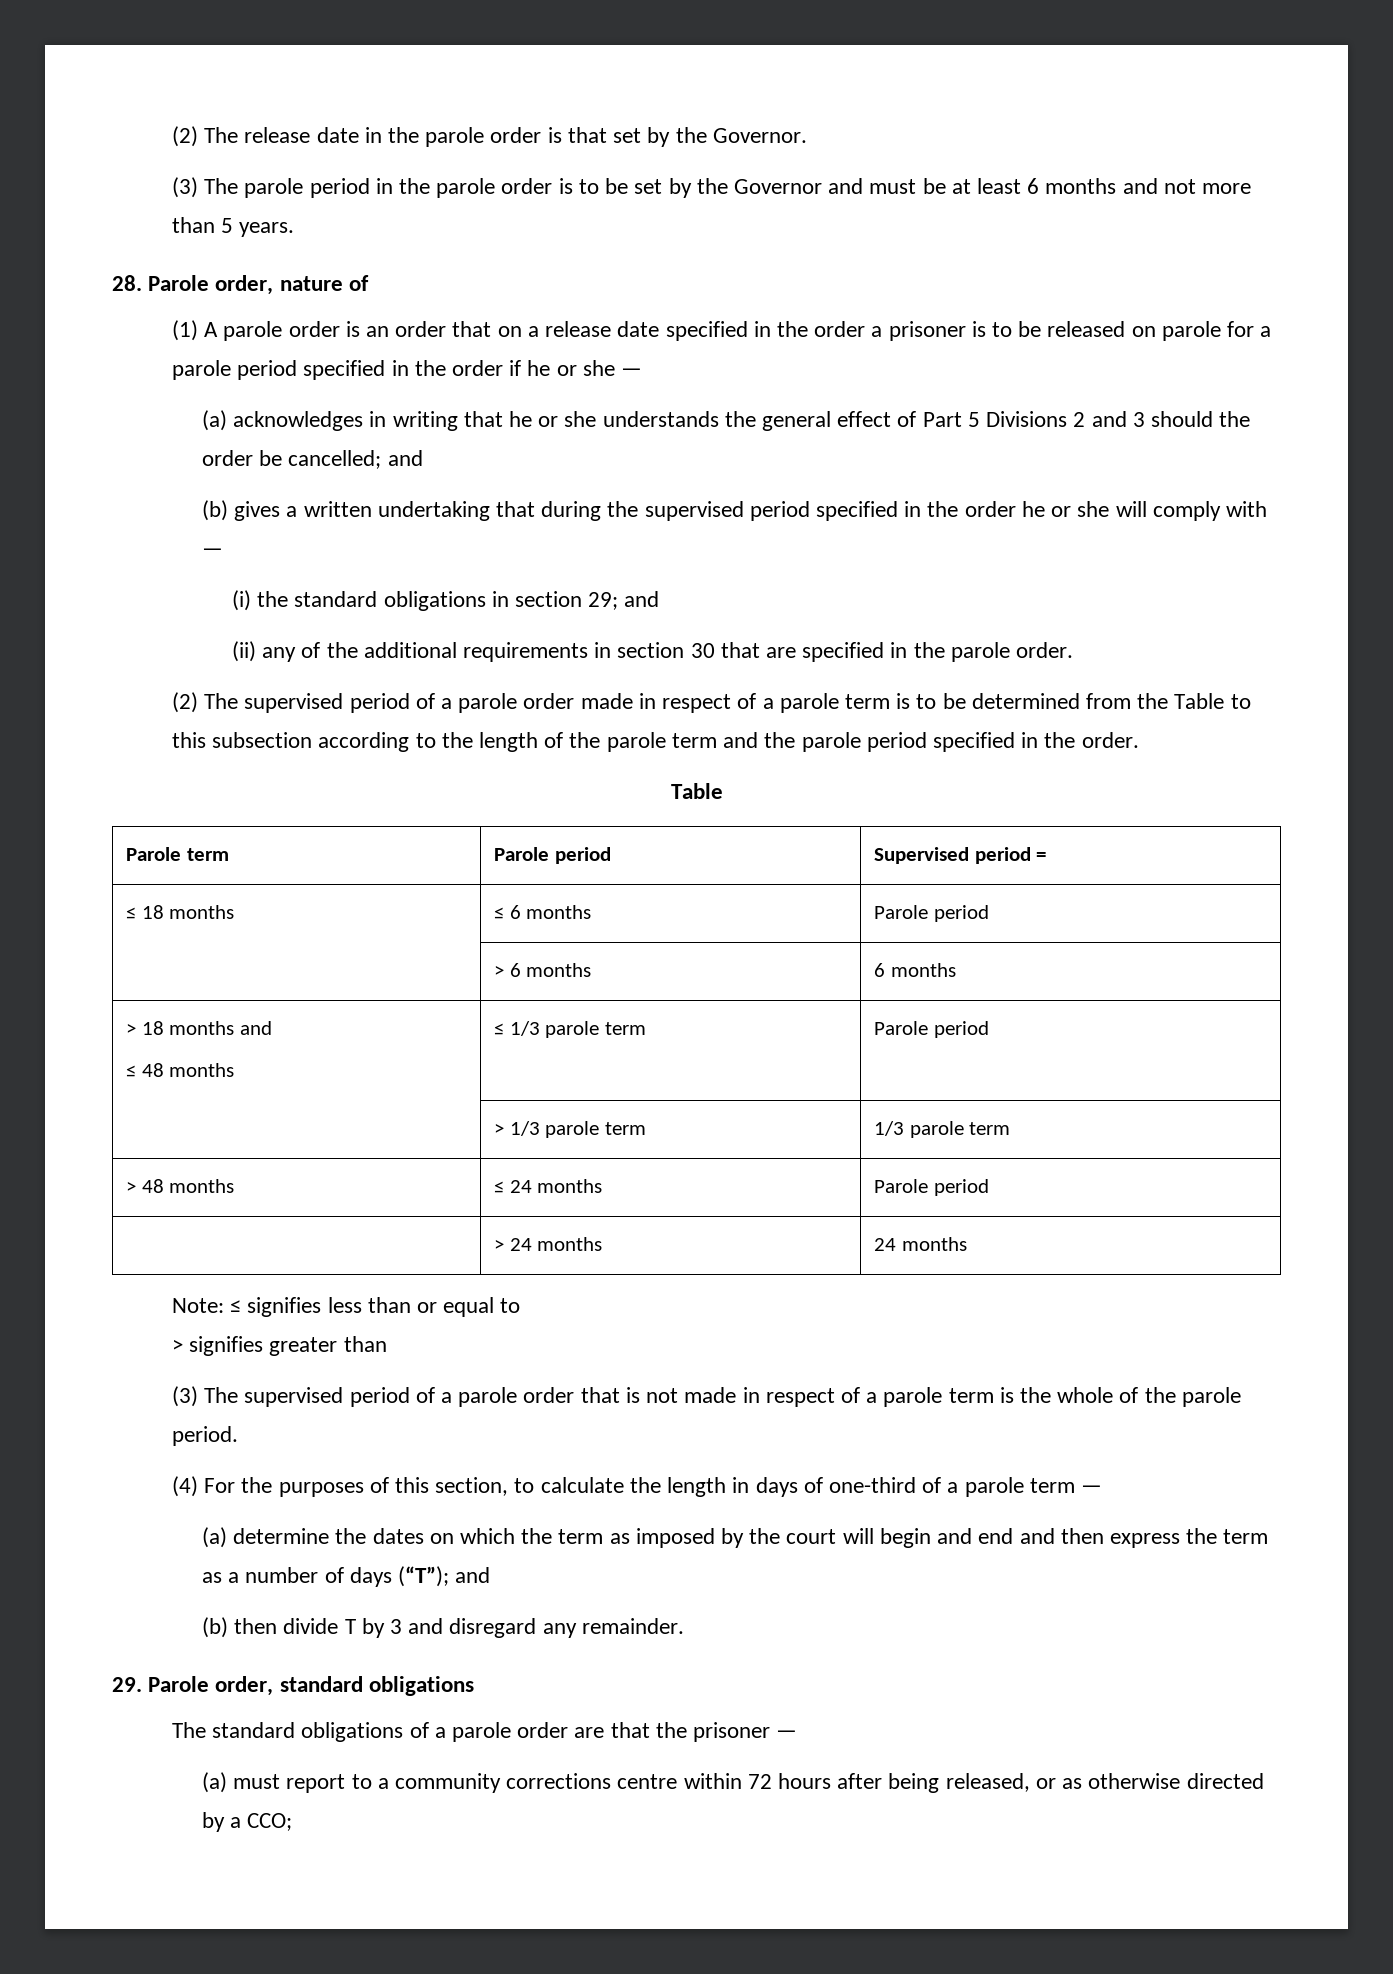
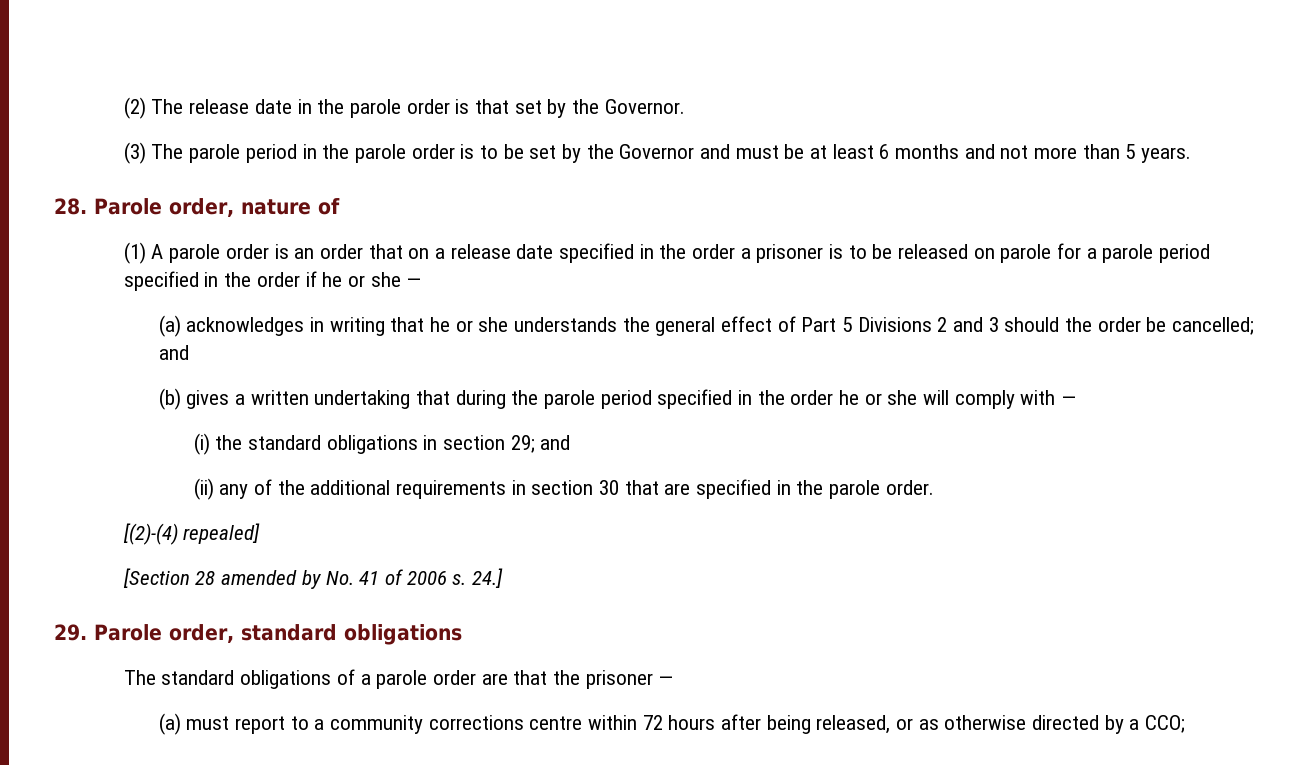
- (b) gives a written undertaking that during the supervised period specified in the order he or she will comply with —
+ (b) gives a written undertaking that during the parole period specified in the order he or she will comply with —
- (2) The supervised period of a parole order made in respect of a parole term is to be determined from the Table to this subsection according to the length of the parole term and the parole period specified in the order.
- Table
- Parole term | Parole period | Supervised period =
- ≤ 18 months | ≤ 6 months | Parole period
- | > 6 months | 6 months
- > 18 months and
- ≤ 48 months | ≤ 1/3 parole term | Parole period
- | > 1/3 parole term | 1/3 parole term
- > 48 months | ≤ 24 months | Parole period
- | > 24 months | 24 months
- Note: ≤ signifies less than or equal to
- > signifies greater than
- (3) The supervised period of a parole order that is not made in respect of a parole term is the whole of the parole period.
- (4) For the purposes of this section, to calculate the length in days of one-third of a parole term —
- (a) determine the dates on which the term as imposed by the court will begin and end and then express the term as a number of days (“T”); and
- (b) then divide T by 3 and disregard any remainder.
+ [(2)-(4) repealed]
+ [Section 28 amended by No. 41 of 2006 s. 24.]

